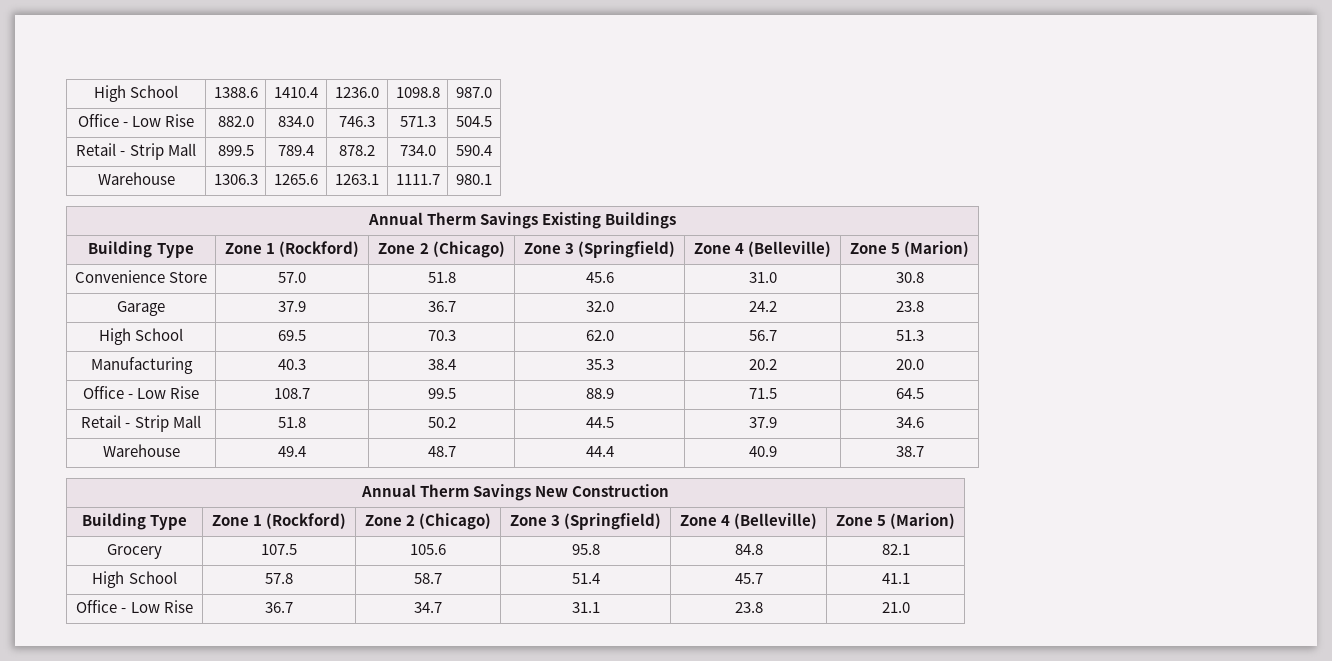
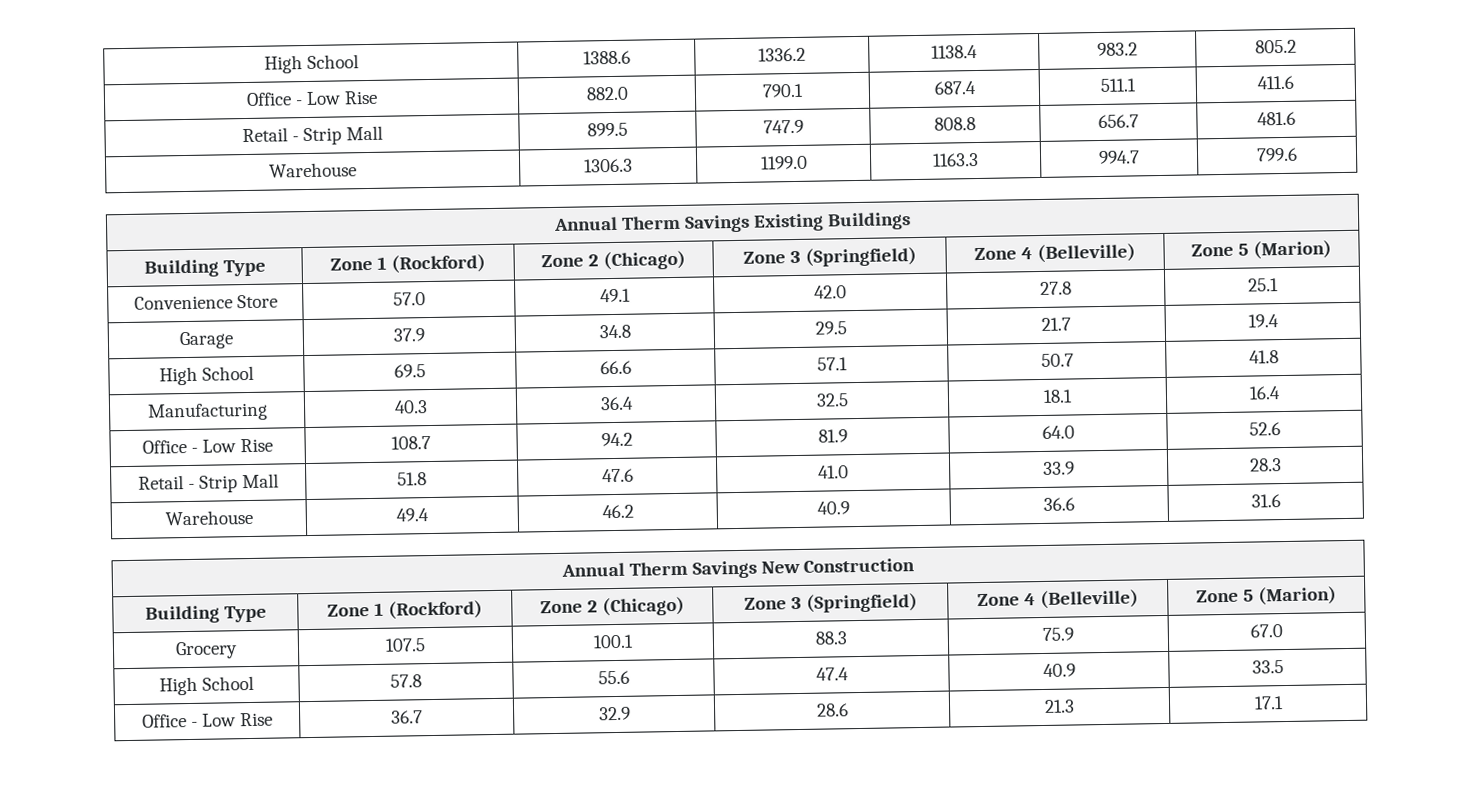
- High School | 1388.6 | 1410.4 | 1236.0 | 1098.8 | 987.0
+ High School | 1388.6 | 1336.2 | 1138.4 | 983.2 | 805.2
- Office - Low Rise | 882.0 | 834.0 | 746.3 | 571.3 | 504.5
+ Office - Low Rise | 882.0 | 790.1 | 687.4 | 511.1 | 411.6
- Retail - Strip Mall | 899.5 | 789.4 | 878.2 | 734.0 | 590.4
- Warehouse | 1306.3 | 1265.6 | 1263.1 | 1111.7 | 980.1
+ Retail - Strip Mall | 899.5 | 747.9 | 808.8 | 656.7 | 481.6
+ Warehouse | 1306.3 | 1199.0 | 1163.3 | 994.7 | 799.6
- Convenience Store | 57.0 | 51.8 | 45.6 | 31.0 | 30.8
- Garage | 37.9 | 36.7 | 32.0 | 24.2 | 23.8
- High School | 69.5 | 70.3 | 62.0 | 56.7 | 51.3
- Manufacturing | 40.3 | 38.4 | 35.3 | 20.2 | 20.0
+ Convenience Store | 57.0 | 49.1 | 42.0 | 27.8 | 25.1
+ Garage | 37.9 | 34.8 | 29.5 | 21.7 | 19.4
+ High School | 69.5 | 66.6 | 57.1 | 50.7 | 41.8
+ Manufacturing | 40.3 | 36.4 | 32.5 | 18.1 | 16.4
- Office - Low Rise | 108.7 | 99.5 | 88.9 | 71.5 | 64.5
+ Office - Low Rise | 108.7 | 94.2 | 81.9 | 64.0 | 52.6
- Retail - Strip Mall | 51.8 | 50.2 | 44.5 | 37.9 | 34.6
+ Retail - Strip Mall | 51.8 | 47.6 | 41.0 | 33.9 | 28.3
- Warehouse | 49.4 | 48.7 | 44.4 | 40.9 | 38.7
+ Warehouse | 49.4 | 46.2 | 40.9 | 36.6 | 31.6
- Grocery | 107.5 | 105.6 | 95.8 | 84.8 | 82.1
+ Grocery | 107.5 | 100.1 | 88.3 | 75.9 | 67.0
- High School | 57.8 | 58.7 | 51.4 | 45.7 | 41.1
+ High School | 57.8 | 55.6 | 47.4 | 40.9 | 33.5
- Office - Low Rise | 36.7 | 34.7 | 31.1 | 23.8 | 21.0
+ Office - Low Rise | 36.7 | 32.9 | 28.6 | 21.3 | 17.1

